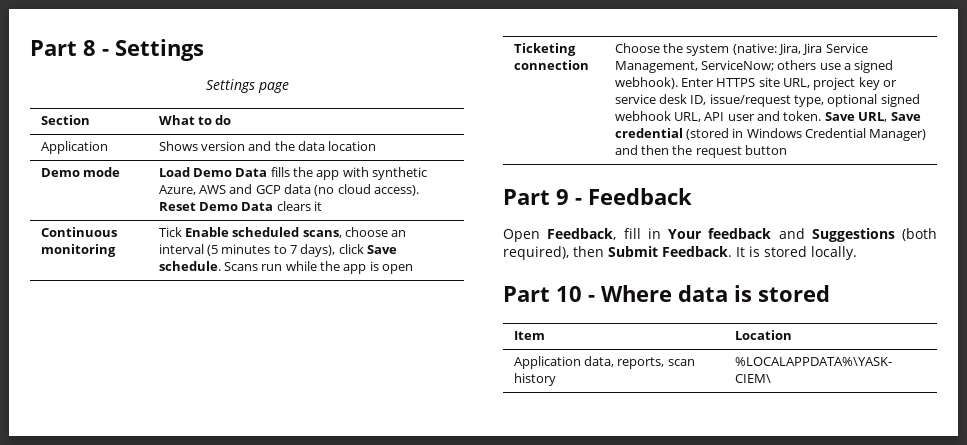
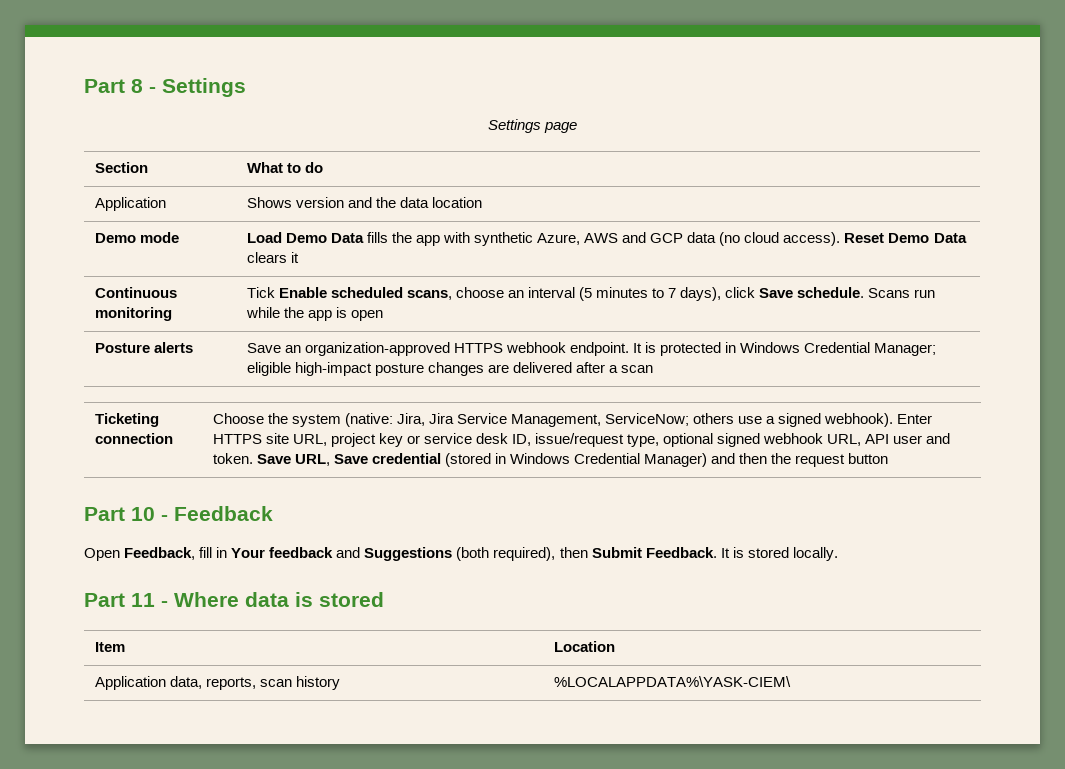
+ Posture alerts | Save an organization-approved HTTPS webhook endpoint. It is protected in Windows Credential Manager; eligible high-impact posture changes are delivered after a scan
- Part 9 - Feedback
+ Part 10 - Feedback
- Part 10 - Where data is stored
+ Part 11 - Where data is stored

